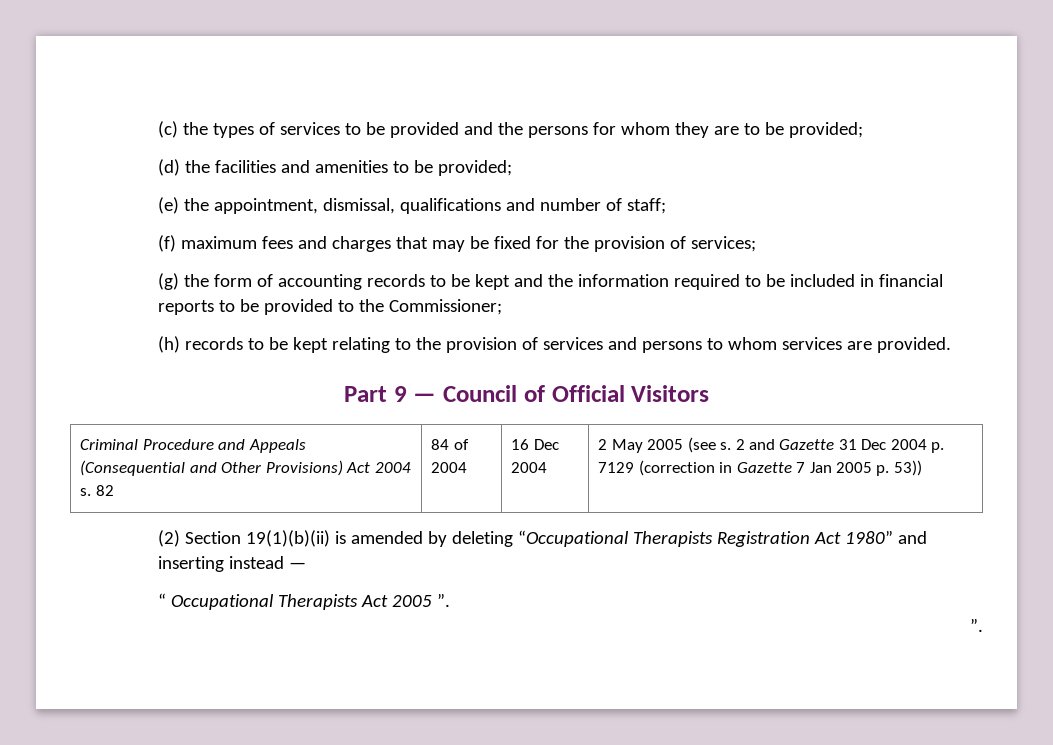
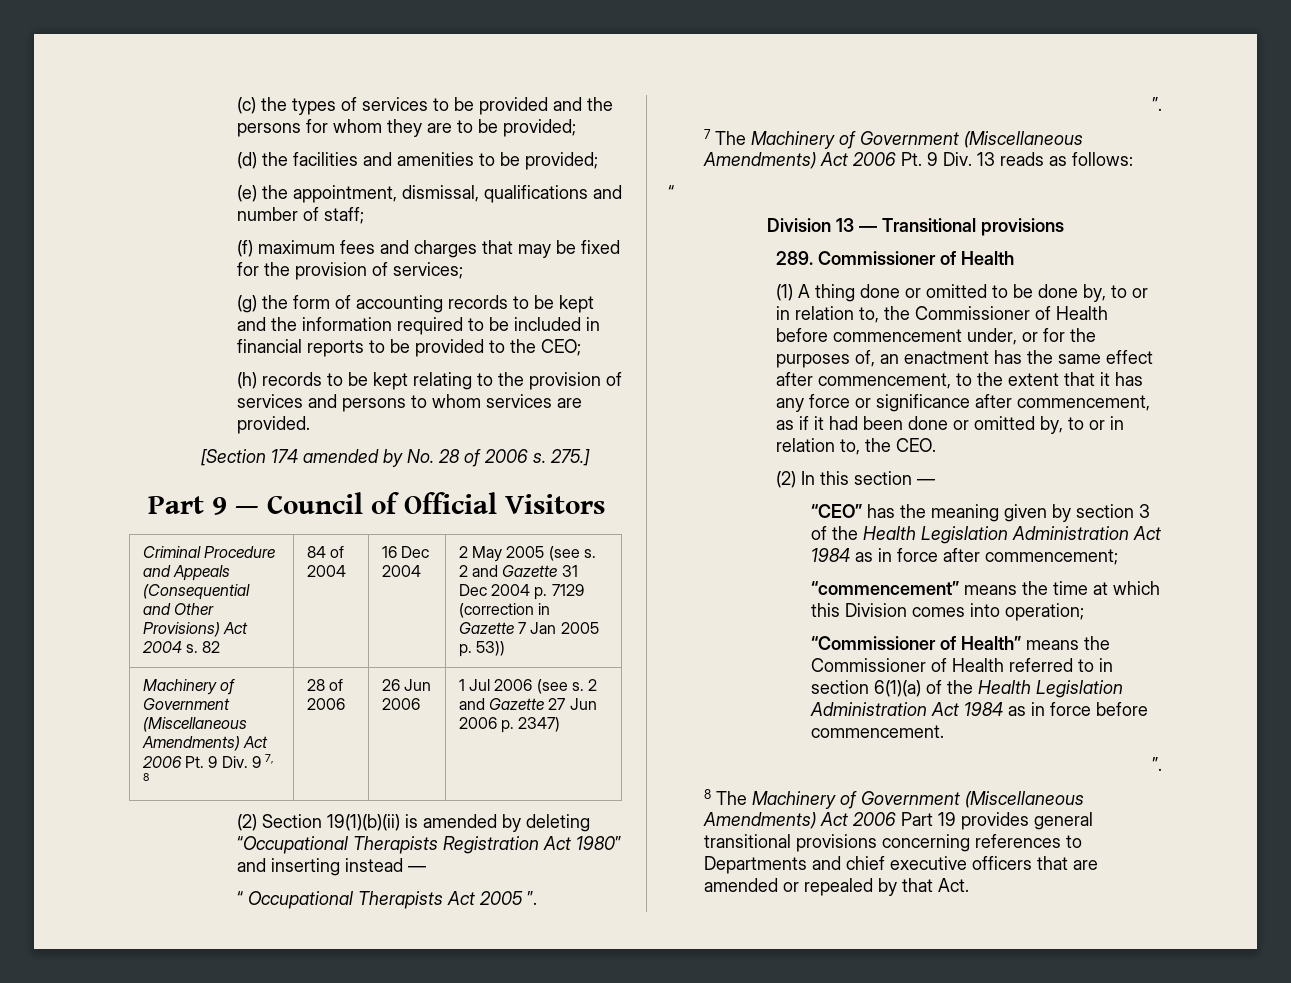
- (g) the form of accounting records to be kept and the information required to be included in financial reports to be provided to the Commissioner;
+ (g) the form of accounting records to be kept and the information required to be included in financial reports to be provided to the CEO;
+ [Section 174 amended by No. 28 of 2006 s. 275.]
+ Machinery of Government (Miscellaneous Amendments) Act 2006 Pt. 9 Div. 9 7, 8 | 28 of 2006 | 26 Jun 2006 | 1 Jul 2006 (see s. 2 and Gazette 27 Jun 2006 p. 2347)
+ 7 The Machinery of Government (Miscellaneous Amendments) Act 2006 Pt. 9 Div. 13 reads as follows:
+ “
+ Division 13 — Transitional provisions
+ 289. Commissioner of Health
+ (1) A thing done or omitted to be done by, to or in relation to, the Commissioner of Health before commencement under, or for the purposes of, an enactment has the same effect after commencement, to the extent that it has any force or significance after commencement, as if it had been done or omitted by, to or in relation to, the CEO.
+ (2) In this section —
+ “CEO” has the meaning given by section 3 of the Health Legislation Administration Act 1984 as in force after commencement;
+ “commencement” means the time at which this Division comes into operation;
+ “Commissioner of Health” means the Commissioner of Health referred to in section 6(1)(a) of the Health Legislation Administration Act 1984 as in force before commencement.
+ ”.
+ 8 The Machinery of Government (Miscellaneous Amendments) Act 2006 Part 19 provides general transitional provisions concerning references to Departments and chief executive officers that are amended or repealed by that Act.

